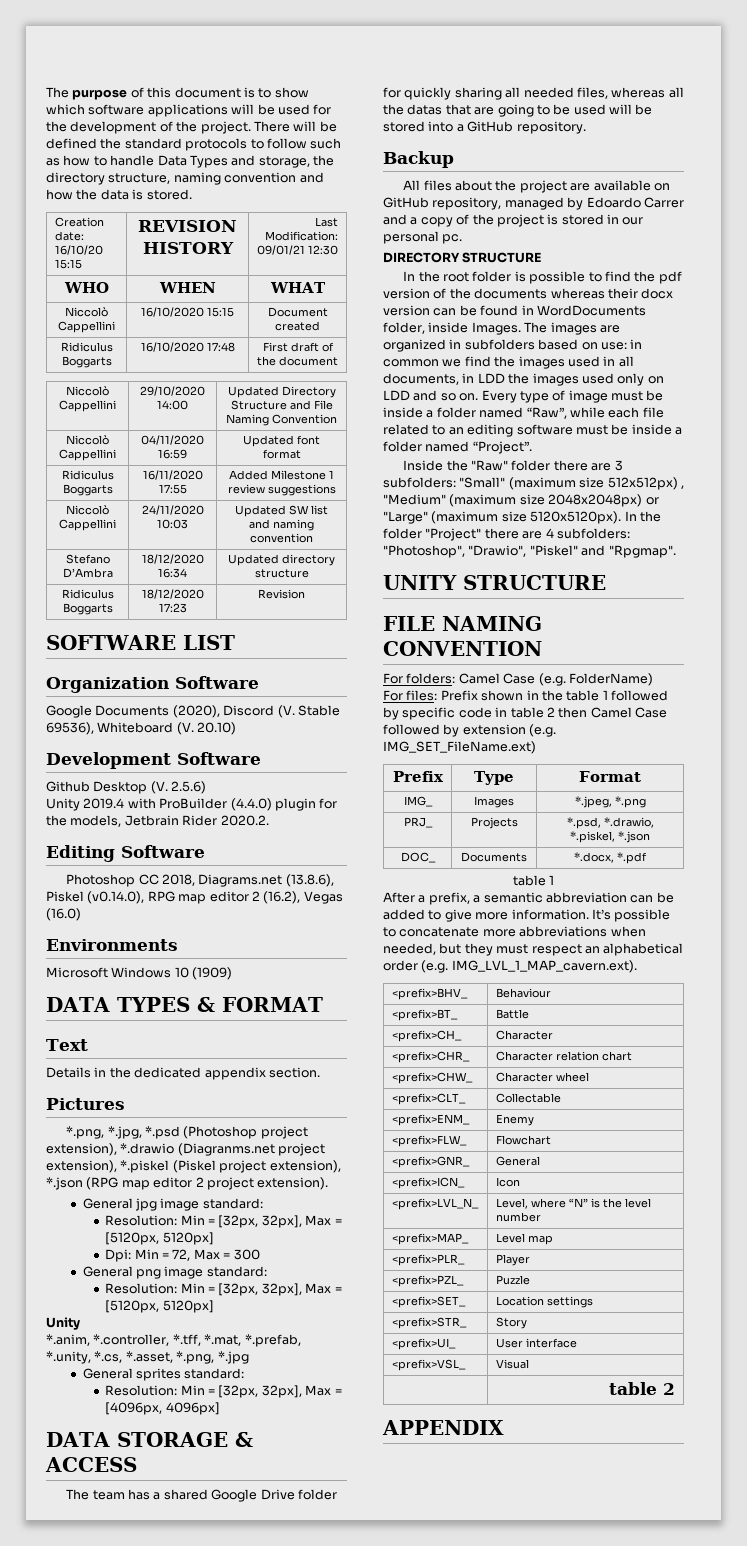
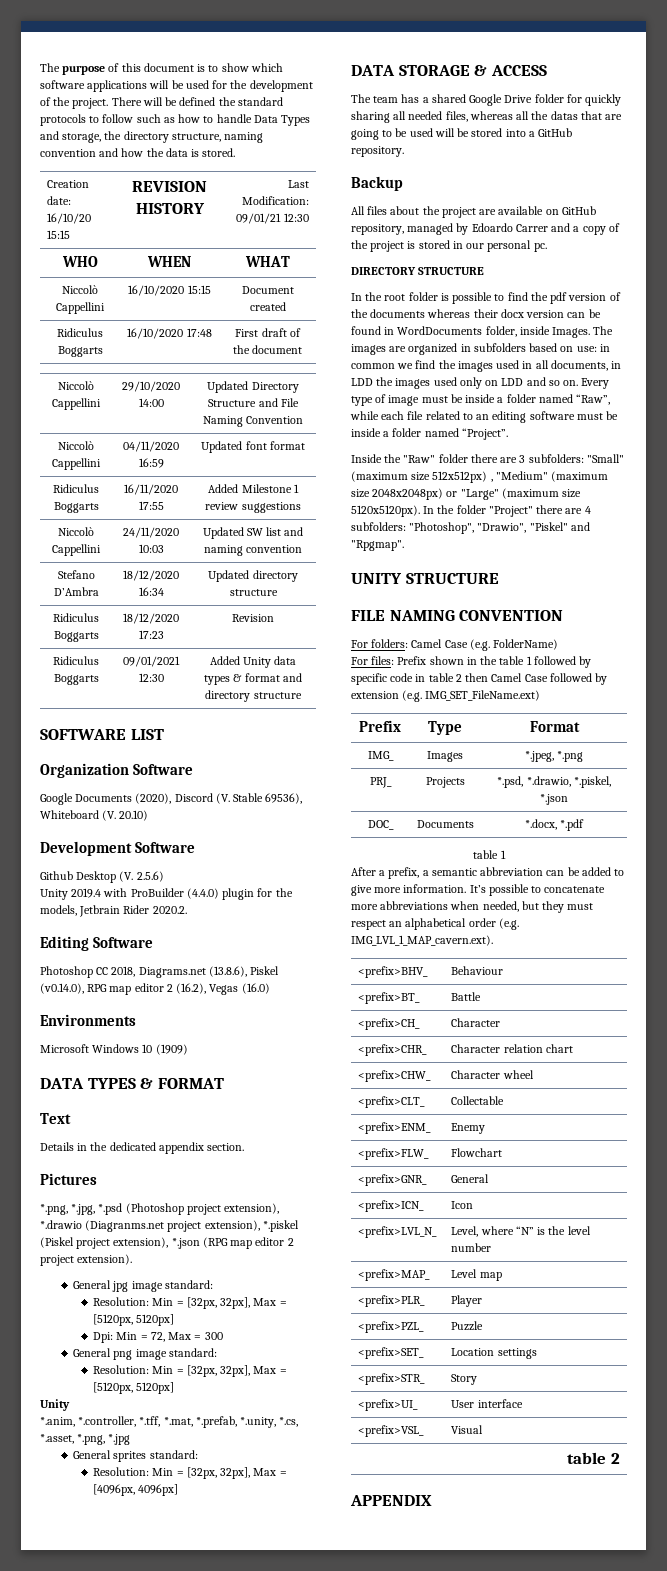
+ Ridiculus Boggarts | 09/01/2021 12:30 | Added Unity data types & format and directory structure

